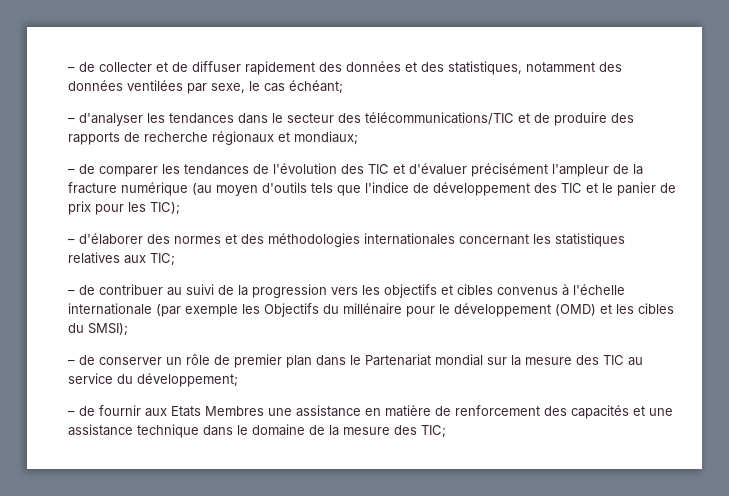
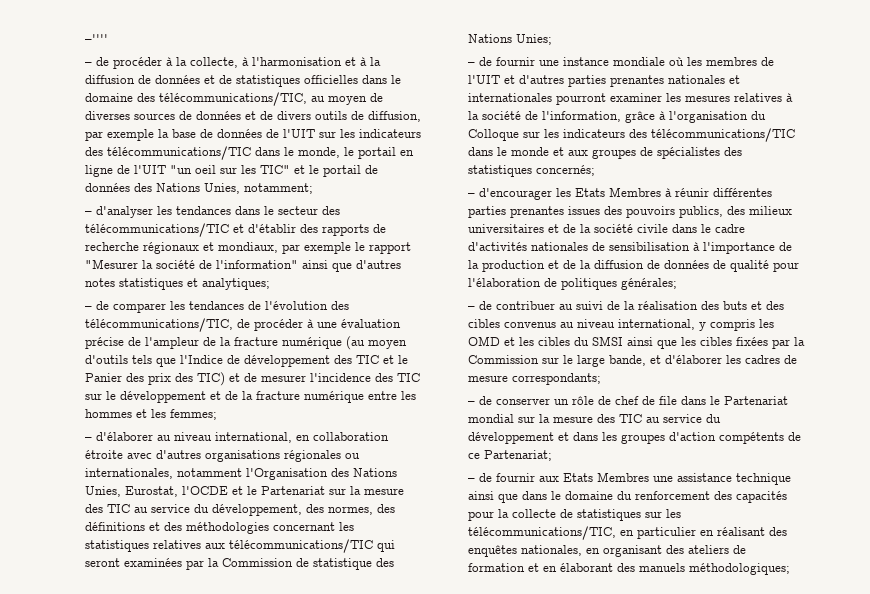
- – de collecter et de diffuser rapidement des données et des statistiques, notamment des données ventilées par sexe, le cas échéant;
+ –''''
+ – de procéder à la collecte, à l'harmonisation et à la diffusion de données et de statistiques officielles dans le domaine des télécommunications/TIC, au moyen de diverses sources de données et de divers outils de diffusion, par exemple la base de données de l'UIT sur les indicateurs des télécommunications/TIC dans le monde, le portail en ligne de l'UIT "un oeil sur les TIC" et le portail de données des Nations Unies, notamment;
- – d'analyser les tendances dans le secteur des télécommunications/TIC et de produire des rapports de recherche régionaux et mondiaux;
+ – d'analyser les tendances dans le secteur des télécommunications/TIC et d'établir des rapports de recherche régionaux et mondiaux, par exemple le rapport "Mesurer la société de l'information" ainsi que d'autres notes statistiques et analytiques;
- – de comparer les tendances de l'évolution des TIC et d'évaluer précisément l'ampleur de la fracture numérique (au moyen d'outils tels que l'indice de développement des TIC et le panier de prix pour les TIC);
- – d'élaborer des normes et des méthodologies internationales concernant les statistiques relatives aux TIC;
+ – de comparer les tendances de l'évolution des télécommunications/TIC, de procéder à une évaluation précise de l'ampleur de la fracture numérique (au moyen d'outils tels que l'Indice de développement des TIC et le Panier des prix des TIC) et de mesurer l'incidence des TIC sur le développement et de la fracture numérique entre les hommes et les femmes;
+ – d'élaborer au niveau international, en collaboration étroite avec d'autres organisations régionales ou internationales, notamment l'Organisation des Nations Unies, Eurostat, l'OCDE et le Partenariat sur la mesure des TIC au service du développement, des normes, des définitions et des méthodologies concernant les statistiques relatives aux télécommunications/TIC qui seront examinées par la Commission de statistique des Nations Unies;
+ – de fournir une instance mondiale où les membres de l'UIT et d'autres parties prenantes nationales et internationales pourront examiner les mesures relatives à la société de l'information, grâce à l'organisation du Colloque sur les indicateurs des télécommunications/TIC dans le monde et aux groupes de spécialistes des statistiques concernés;
+ – d'encourager les Etats Membres à réunir différentes parties prenantes issues des pouvoirs publics, des milieux universitaires et de la société civile dans le cadre d'activités nationales de sensibilisation à l'importance de la production et de la diffusion de données de qualité pour l'élaboration de politiques générales;
- – de contribuer au suivi de la progression vers les objectifs et cibles convenus à l'échelle internationale (par exemple les Objectifs du millénaire pour le développement (OMD) et les cibles du SMSI);
+ – de contribuer au suivi de la réalisation des buts et des cibles convenus au niveau international, y compris les OMD et les cibles du SMSI ainsi que les cibles fixées par la Commission sur le large bande, et d'élaborer les cadres de mesure correspondants;
- – de conserver un rôle de premier plan dans le Partenariat mondial sur la mesure des TIC au service du développement;
+ – de conserver un rôle de chef de file dans le Partenariat mondial sur la mesure des TIC au service du développement et dans les groupes d'action compétents de ce Partenariat;
- – de fournir aux Etats Membres une assistance en matière de renforcement des capacités et une assistance technique dans le domaine de la mesure des TIC;
+ – de fournir aux Etats Membres une assistance technique ainsi que dans le domaine du renforcement des capacités pour la collecte de statistiques sur les télécommunications/TIC, en particulier en réalisant des enquêtes nationales, en organisant des ateliers de formation et en élaborant des manuels méthodologiques;

